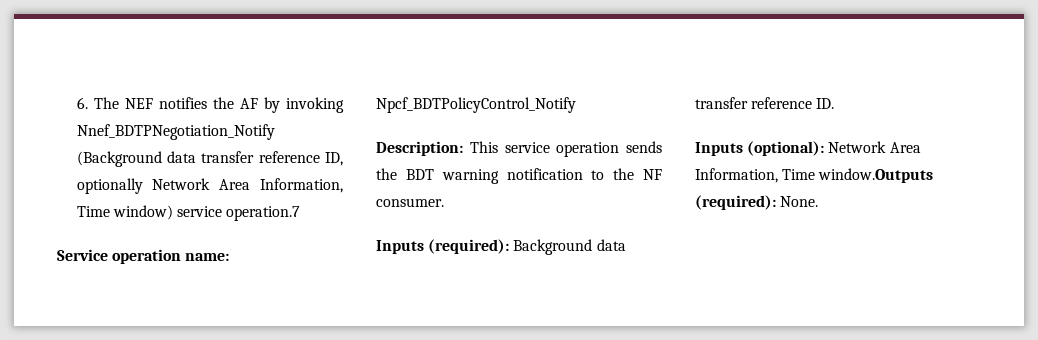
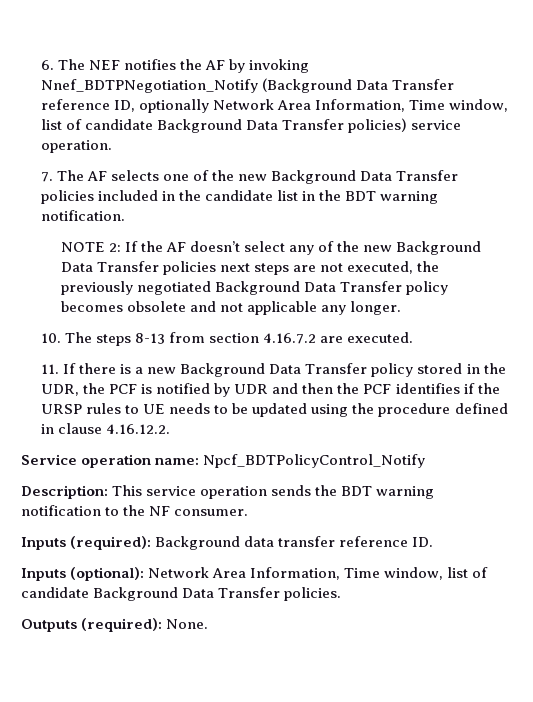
- 6. The NEF notifies the AF by invoking Nnef_BDTPNegotiation_Notify (Background data transfer reference ID, optionally Network Area Information, Time window) service operation.7
+ 6. The NEF notifies the AF by invoking Nnef_BDTPNegotiation_Notify (Background Data Transfer reference ID, optionally Network Area Information, Time window, list of candidate Background Data Transfer policies) service operation.
+ 7. The AF selects one of the new Background Data Transfer policies included in the candidate list in the BDT warning notification.
+ NOTE 2: If the AF doesn’t select any of the new Background Data Transfer policies next steps are not executed, the previously negotiated Background Data Transfer policy becomes obsolete and not applicable any longer.
+ 10. The steps 8-13 from section 4.16.7.2 are executed.
+ 11. If there is a new Background Data Transfer policy stored in the UDR, the PCF is notified by UDR and then the PCF identifies if the URSP rules to UE needs to be updated using the procedure defined in clause 4.16.12.2.
- Inputs (optional): Network Area Information, Time window.Outputs (required): None.
+ Inputs (optional): Network Area Information, Time window, list of candidate Background Data Transfer policies.
+ Outputs (required): None.

